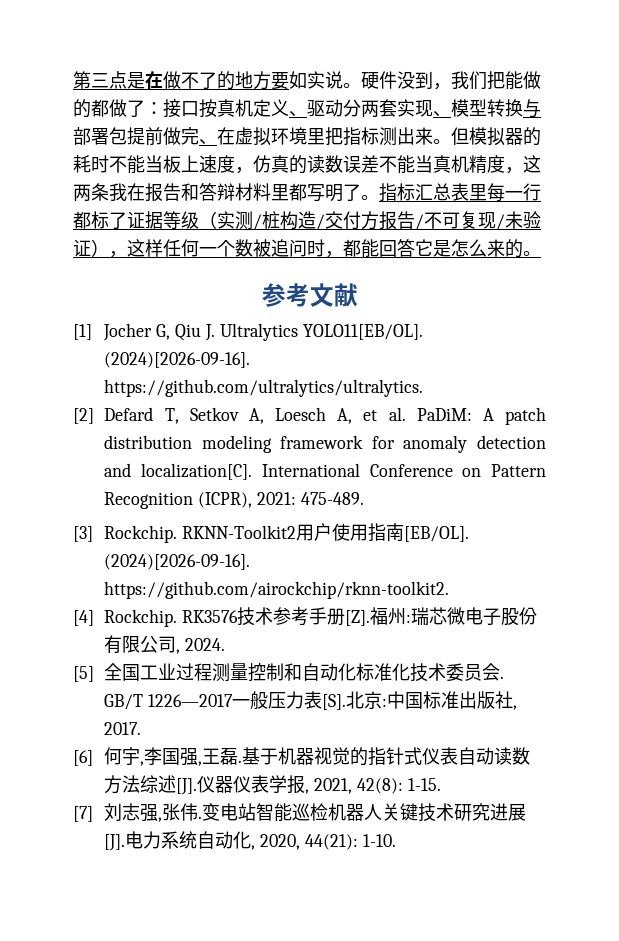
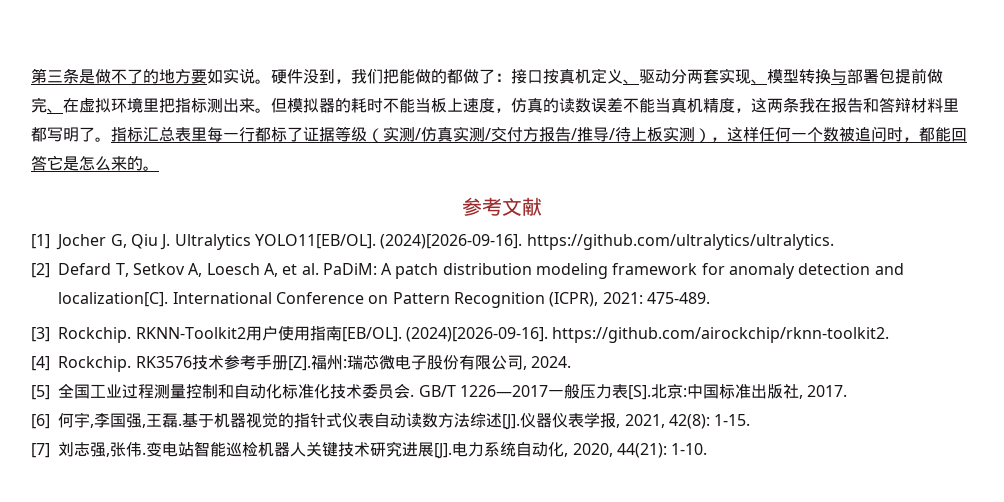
- 第三点是在做不了的地方要如实说。
+ 第三条是做不了的地方要如实说。
- 指标汇总表里每一行都标了证据等级（实测/桩构造/交付方报告/不可复现/未验证），这样任何一个数被追问时，都能回答它是怎么来的。
+ 指标汇总表里每一行都标了证据等级（实测/仿真实测/交付方报告/推导/待上板实测），这样任何一个数被追问时，都能回答它是怎么来的。

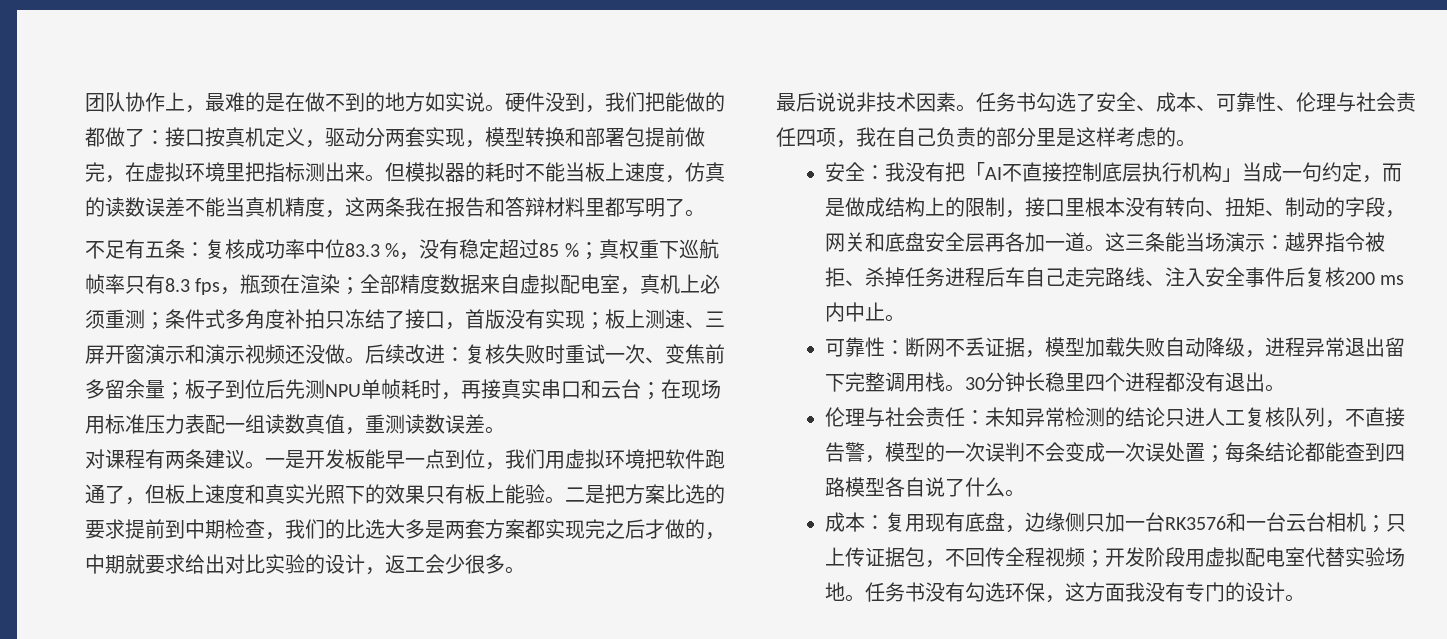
- 第三条是做不了的地方要如实说。
+ 团队协作上，最难的是在做不到的地方如实说。
- 硬件没到，我们把能做的都做了：接口按真机定义、驱动分两套实现、模型转换与部署包提前做完、在虚拟环境里把指标测出来。
+ 硬件没到，我们把能做的都做了：接口按真机定义，驱动分两套实现，模型转换和部署包提前做完，在虚拟环境里把指标测出来。
- 但模拟器的耗时不能当板上速度，仿真的读数误差不能当真机精度，这两条我在报告和答辩材料里都写明了。指标汇总表里每一行都标了证据等级（实测/仿真实测/交付方报告/推导/待上板实测），这样任何一个数被追问时，都能回答它是怎么来的。
- 参考文献
- [1] Jocher G, Qiu J. Ultralytics YOLO11[EB/OL]. (2024)[2026-09-16]. https://github.com/ultralytics/ultralytics.
- [2] Defard T, Setkov A, Loesch A, et al. PaDiM: A patch distribution modeling framework for anomaly detection and localization[C]. International Conference on Pattern Recognition (ICPR), 2021: 475-489.
- [3] Rockchip. RKNN-Toolkit2用户使用指南[EB/OL]. (2024)[2026-09-16]. https://github.com/airockchip/rknn-toolkit2.
- [4] Rockchip. RK3576技术参考手册[Z].福州:瑞芯微电子股份有限公司, 2024.
- [5]全国工业过程测量控制和自动化标准化技术委员会. GB/T 1226—2017一般压力表[S].北京:中国标准出版社, 2017.
- [6]何宇,李国强,王磊.基于机器视觉的指针式仪表自动读数方法综述[J].仪器仪表学报, 2021, 42(8): 1-15.
- [7]刘志强,张伟.变电站智能巡检机器人关键技术研究进展[J].电力系统自动化, 2020, 44(21): 1-10.
+ 但模拟器的耗时不能当板上速度，仿真的读数误差不能当真机精度，这两条我在报告和答辩材料里都写明了。
+ 不足有五条：复核成功率中位83.3 %，没有稳定超过85 %；真权重下巡航帧率只有8.3 fps，瓶颈在渲染；全部精度数据来自虚拟配电室，真机上必须重测；条件式多角度补拍只冻结了接口，首版没有实现；板上测速、三屏开窗演示和演示视频还没做。后续改进：复核失败时重试一次、变焦前多留余量；板子到位后先测NPU单帧耗时，再接真实串口和云台；在现场用标准压力表配一组读数真值，重测读数误差。
+ 对课程有两条建议。一是开发板能早一点到位，我们用虚拟环境把软件跑通了，但板上速度和真实光照下的效果只有板上能验。二是把方案比选的要求提前到中期检查，我们的比选大多是两套方案都实现完之后才做的，中期就要求给出对比实验的设计，返工会少很多。
+ 最后说说非技术因素。任务书勾选了安全、成本、可靠性、伦理与社会责任四项，我在自己负责的部分里是这样考虑的。
+ 安全：我没有把「AI不直接控制底层执行机构」当成一句约定，而是做成结构上的限制，接口里根本没有转向、扭矩、制动的字段，网关和底盘安全层再各加一道。这三条能当场演示：越界指令被拒、杀掉任务进程后车自己走完路线、注入安全事件后复核200 ms内中止。
+ 可靠性：断网不丢证据，模型加载失败自动降级，进程异常退出留下完整调用栈。30分钟长稳里四个进程都没有退出。
+ 伦理与社会责任：未知异常检测的结论只进人工复核队列，不直接告警，模型的一次误判不会变成一次误处置；每条结论都能查到四路模型各自说了什么。
+ 成本：复用现有底盘，边缘侧只加一台RK3576和一台云台相机；只上传证据包，不回传全程视频；开发阶段用虚拟配电室代替实验场地。任务书没有勾选环保，这方面我没有专门的设计。

